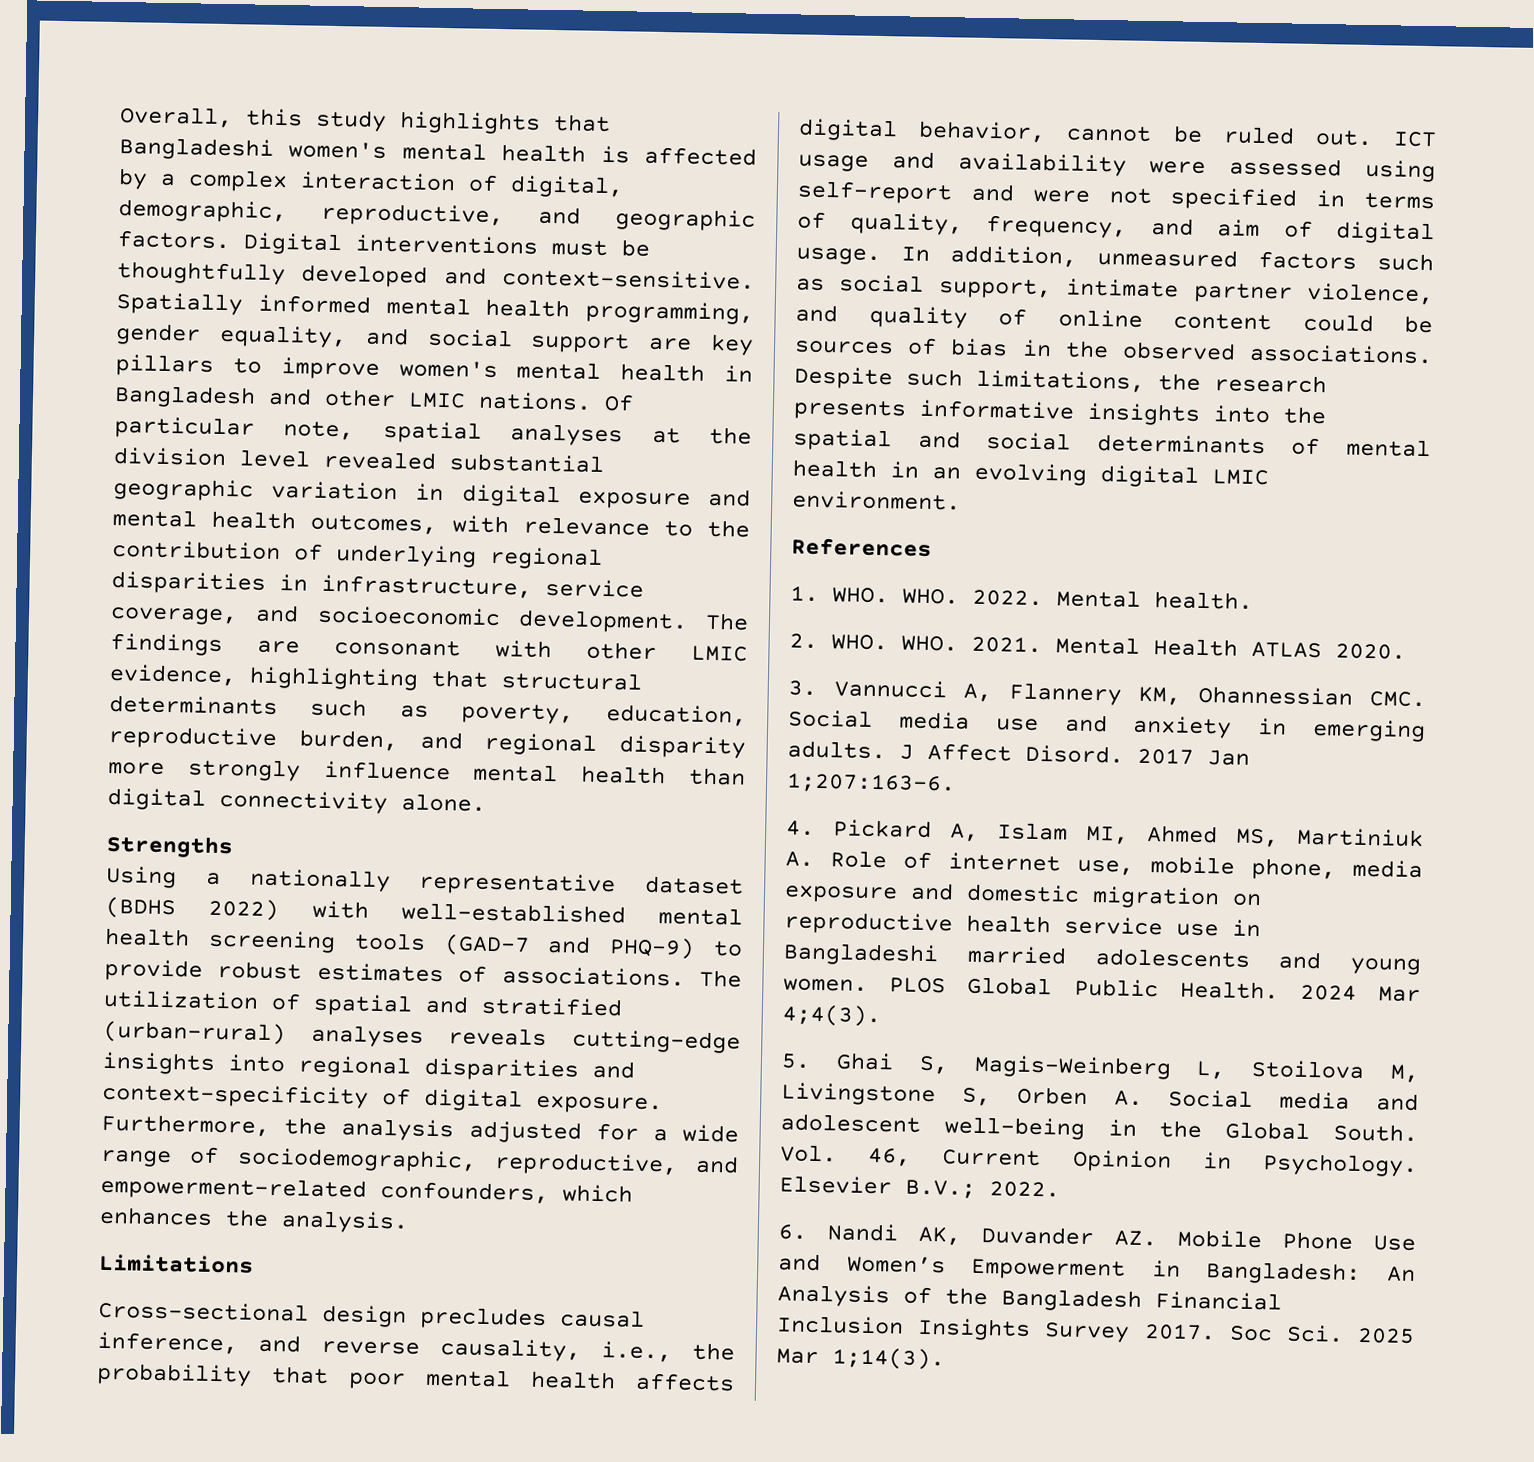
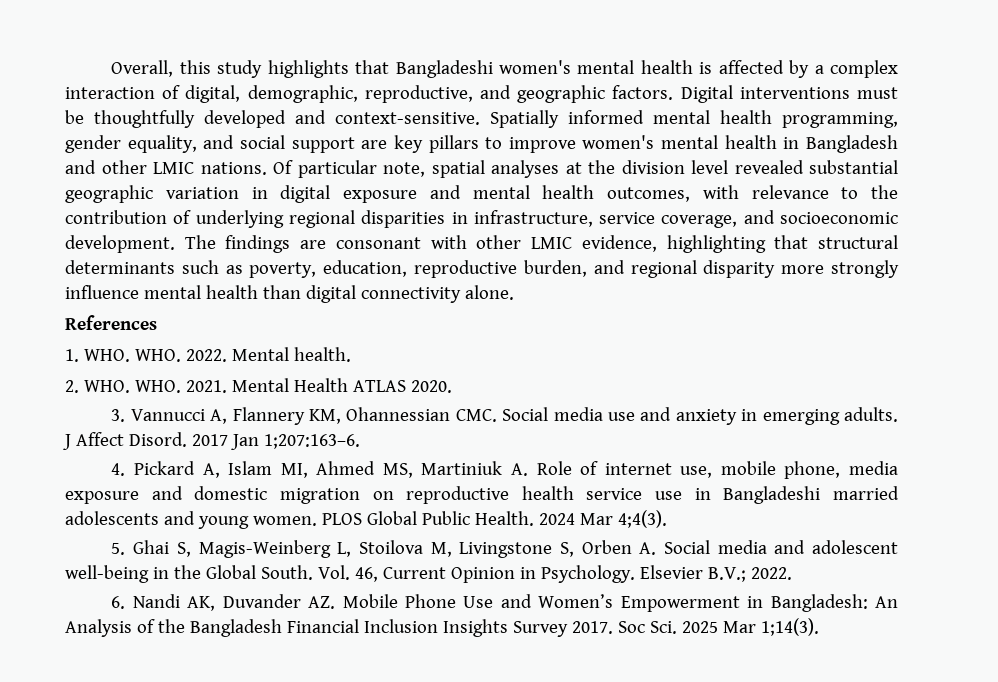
- Strengths
- Using a nationally representative dataset (BDHS 2022) with well-established mental health screening tools (GAD-7 and PHQ-9) to provide robust estimates of associations. The utilization of spatial and stratified (urban–rural) analyses reveals cutting-edge insights into regional disparities and context-specificity of digital exposure. Furthermore, the analysis adjusted for a wide range of sociodemographic, reproductive, and empowerment-related confounders, which enhances the analysis.
- Limitations
- Cross-sectional design precludes causal inference, and reverse causality, i.e., the probability that poor mental health affects digital behavior, cannot be ruled out. ICT usage and availability were assessed using self-report and were not specified in terms of quality, frequency, and aim of digital usage. In addition, unmeasured factors such as social support, intimate partner violence, and quality of online content could be sources of bias in the observed associations. Despite such limitations, the research presents informative insights into the spatial and social determinants of mental health in an evolving digital LMIC environment.

